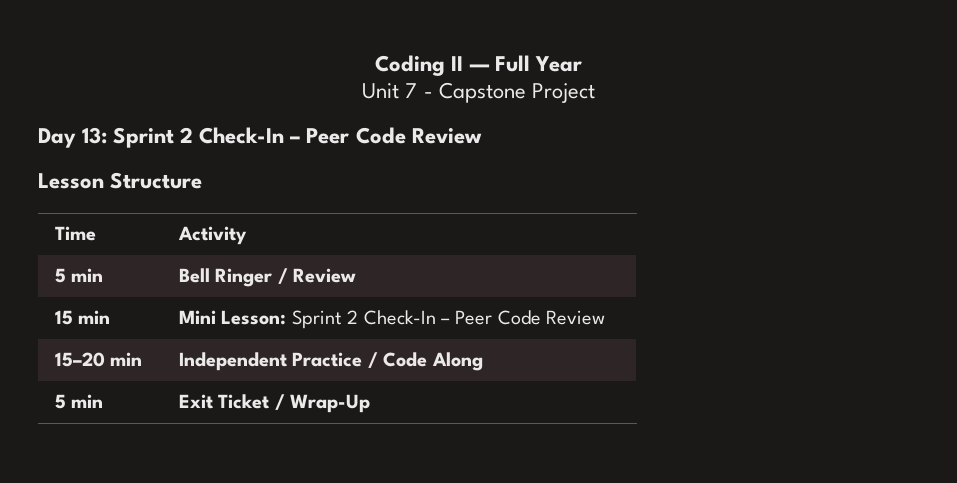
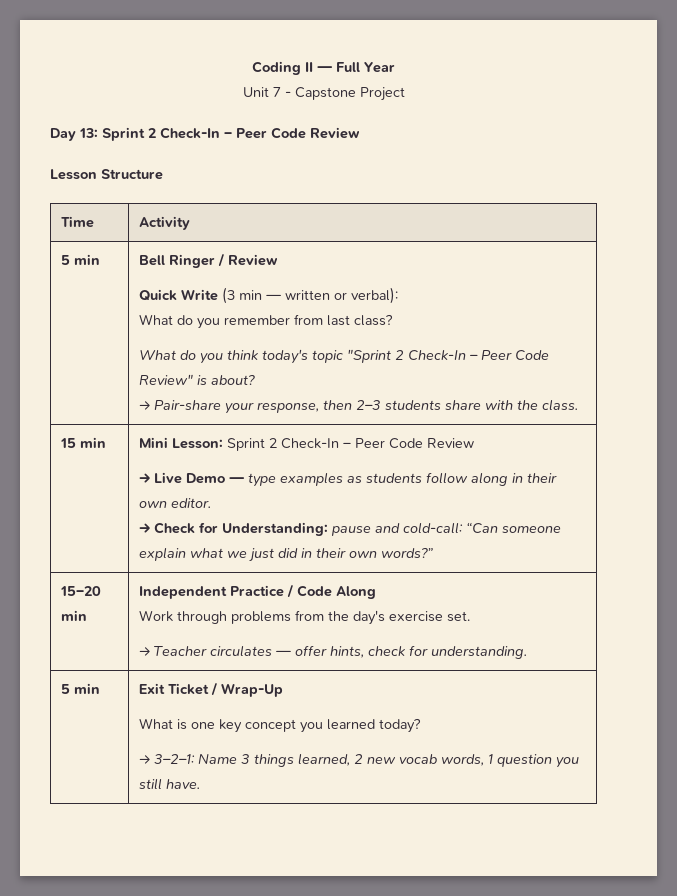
+ Quick Write (3 min — written or verbal):
+ What do you remember from last class?
+ What do you think today's topic "Sprint 2 Check-In – Peer Code Review" is about?
+ → Pair-share your response, then 2–3 students share with the class.
+ → Live Demo — type examples as students follow along in their own editor.
+ → Check for Understanding: pause and cold-call: “Can someone explain what we just did in their own words?”
  15–20 min | Independent Practice / Code Along
+ Work through problems from the day's exercise set.
+ → Teacher circulates — offer hints, check for understanding.
  5 min | Exit Ticket / Wrap-Up
+ What is one key concept you learned today?
+ → 3–2–1: Name 3 things learned, 2 new vocab words, 1 question you still have.

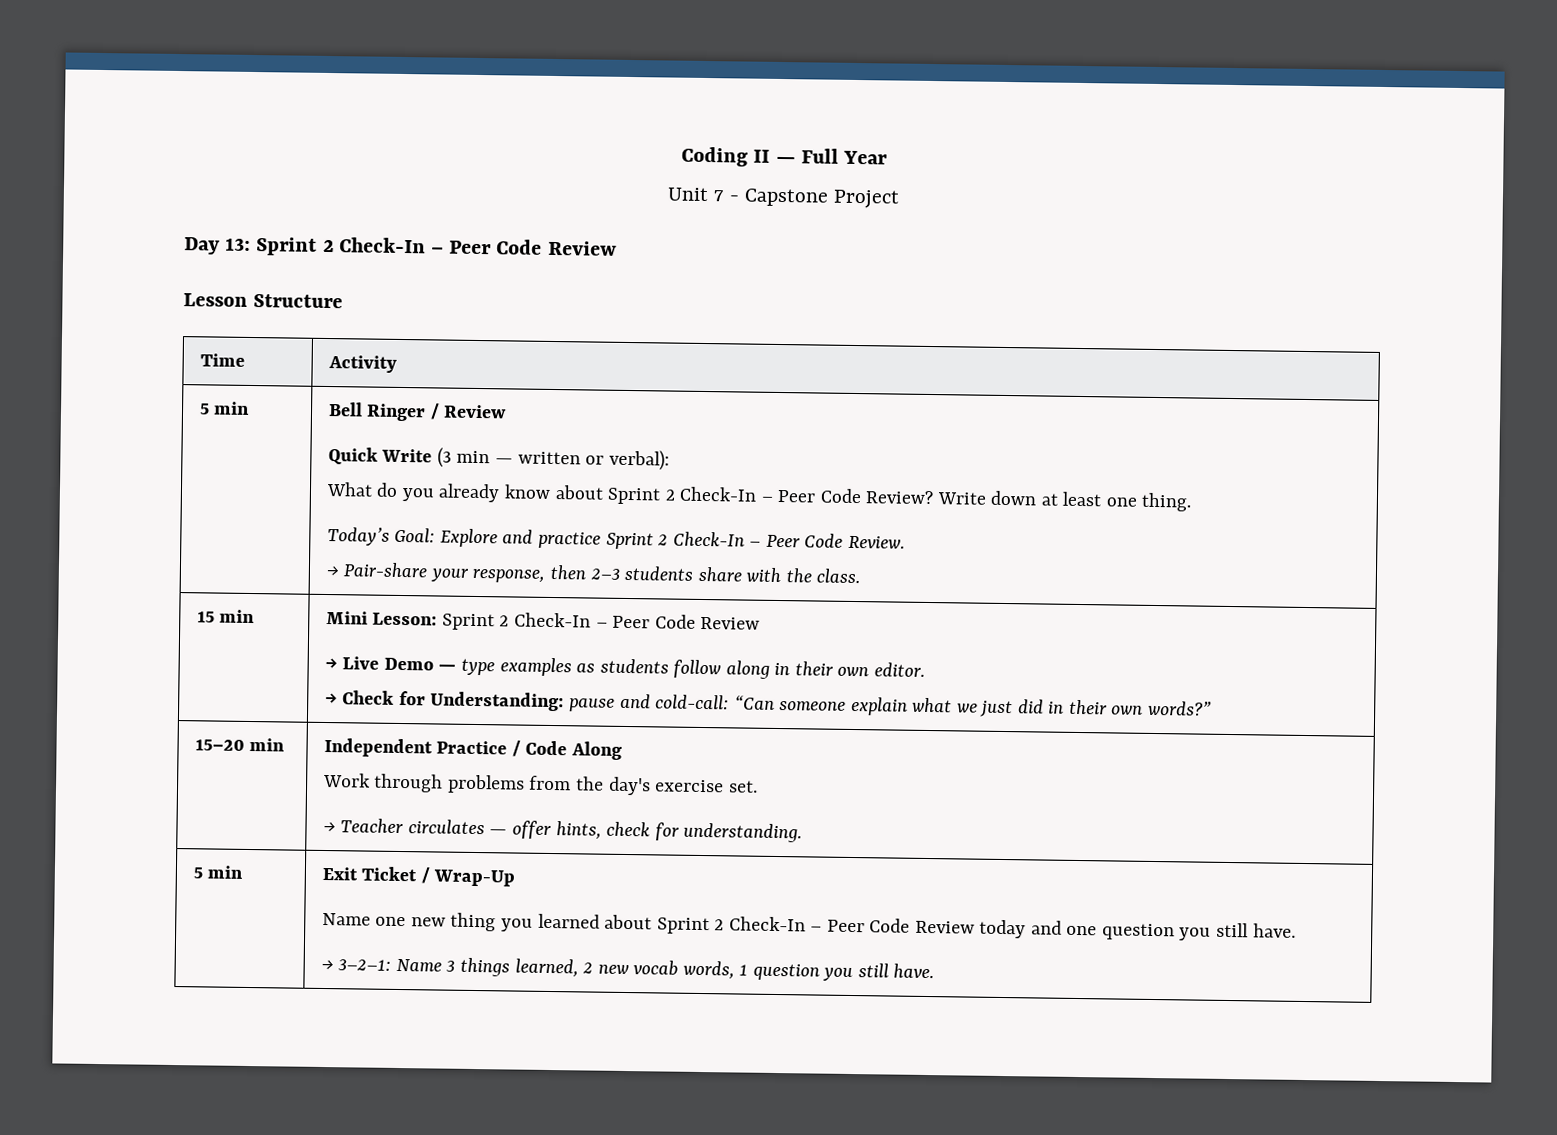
- What do you remember from last class?
- What do you think today's topic "Sprint 2 Check-In – Peer Code Review" is about?
+ What do you already know about Sprint 2 Check-In – Peer Code Review? Write down at least one thing.
+ Today’s Goal: Explore and practice Sprint 2 Check-In – Peer Code Review.
- What is one key concept you learned today?
+ Name one new thing you learned about Sprint 2 Check-In – Peer Code Review today and one question you still have.

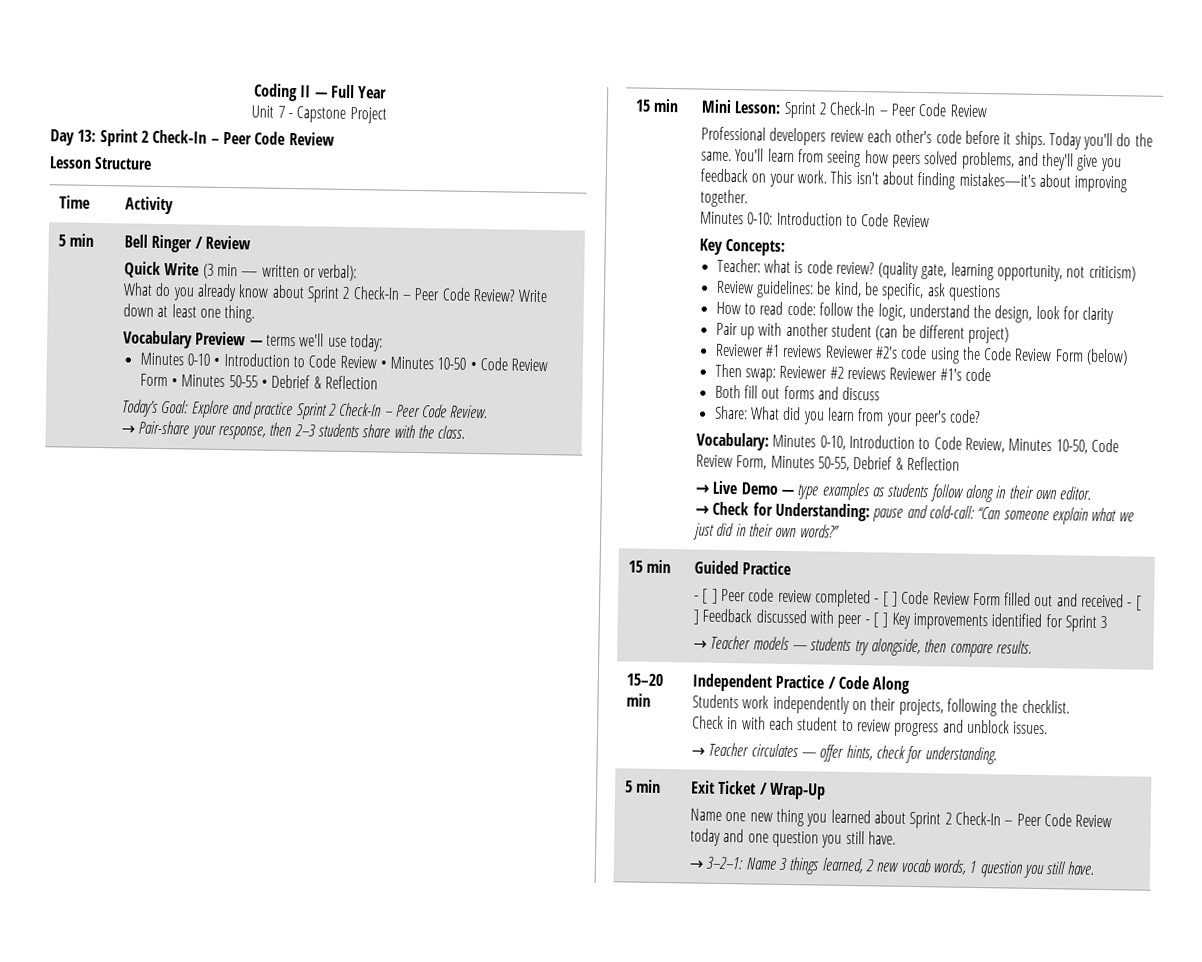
+ Vocabulary Preview — terms we'll use today:
+ Minutes 0-10 • Introduction to Code Review • Minutes 10-50 • Code Review Form • Minutes 50-55 • Debrief & Reflection
+ Professional developers review each other's code before it ships. Today you'll do the same. You'll learn from seeing how peers solved problems, and they'll give you feedback on your work. This isn't about finding mistakes—it's about improving together.
+ Minutes 0-10: Introduction to Code Review
+ Key Concepts:
+ Teacher: what is code review? (quality gate, learning opportunity, not criticism)
+ Review guidelines: be kind, be specific, ask questions
+ How to read code: follow the logic, understand the design, look for clarity
+ Pair up with another student (can be different project)
+ Reviewer #1 reviews Reviewer #2's code using the Code Review Form (below)
+ Then swap: Reviewer #2 reviews Reviewer #1's code
+ Both fill out forms and discuss
+ Share: What did you learn from your peer's code?
+ Vocabulary: Minutes 0-10, Introduction to Code Review, Minutes 10-50, Code Review Form, Minutes 50-55, Debrief & Reflection
+ 15 min | Guided Practice
+ - [ ] Peer code review completed - [ ] Code Review Form filled out and received - [ ] Feedback discussed with peer - [ ] Key improvements identified for Sprint 3
+ → Teacher models — students try alongside, then compare results.
  15–20 min | Independent Practice / Code Along
- Work through problems from the day's exercise set.
+ Students work independently on their projects, following the checklist.
+ Check in with each student to review progress and unblock issues.

